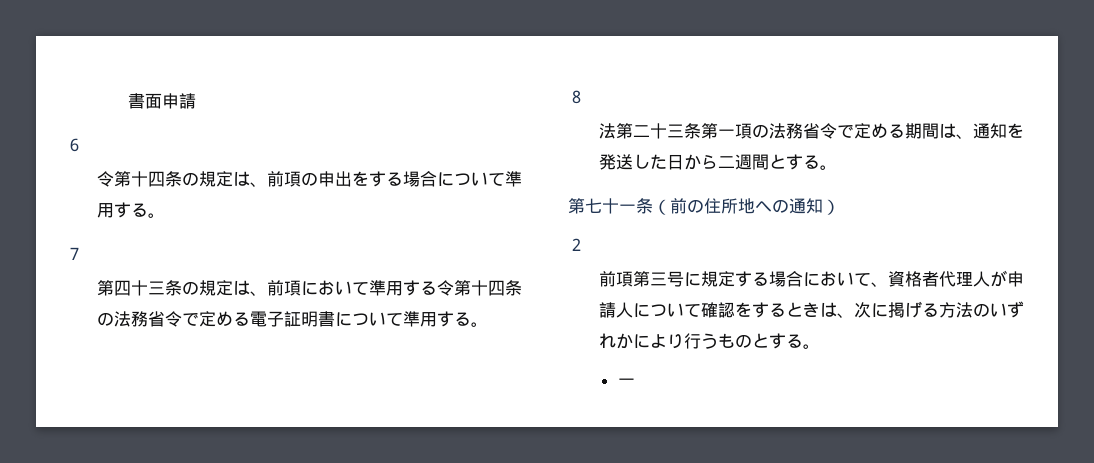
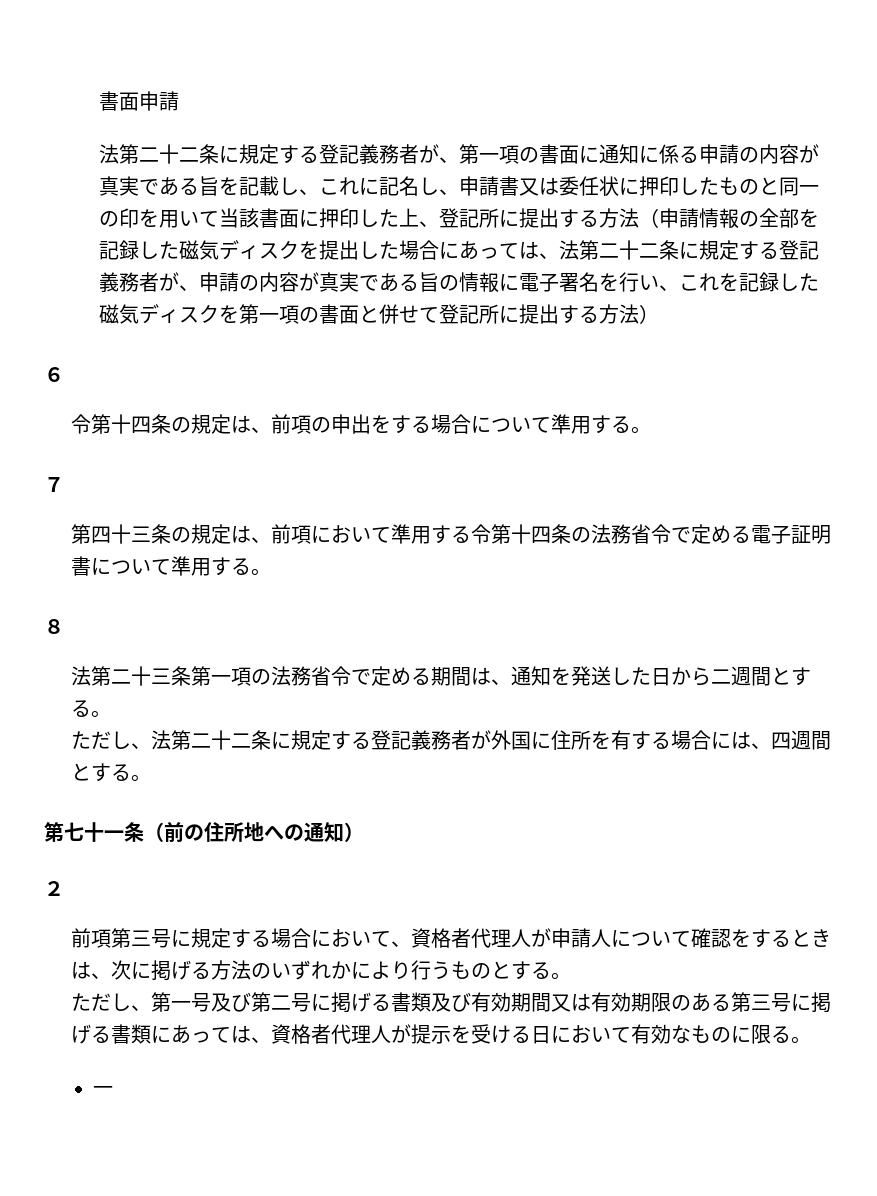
+ 法第二十二条に規定する登記義務者が、第一項の書面に通知に係る申請の内容が真実である旨を記載し、これに記名し、申請書又は委任状に押印したものと同一の印を用いて当該書面に押印した上、登記所に提出する方法（申請情報の全部を記録した磁気ディスクを提出した場合にあっては、法第二十二条に規定する登記義務者が、申請の内容が真実である旨の情報に電子署名を行い、これを記録した磁気ディスクを第一項の書面と併せて登記所に提出する方法）
+ ただし、法第二十二条に規定する登記義務者が外国に住所を有する場合には、四週間とする。
+ ただし、第一号及び第二号に掲げる書類及び有効期間又は有効期限のある第三号に掲げる書類にあっては、資格者代理人が提示を受ける日において有効なものに限る。

